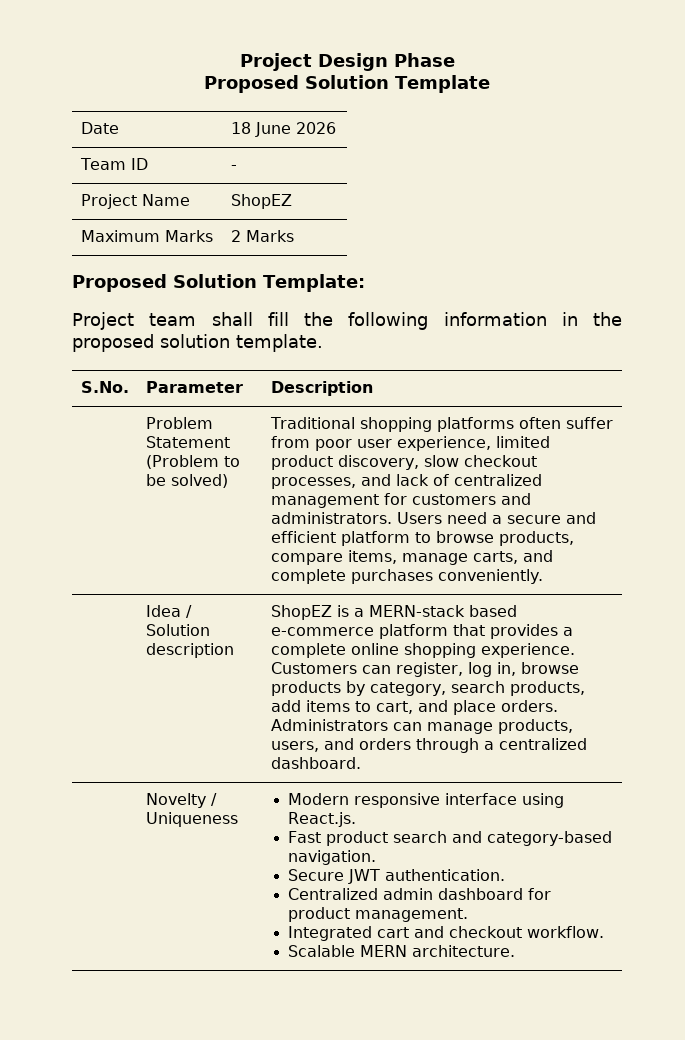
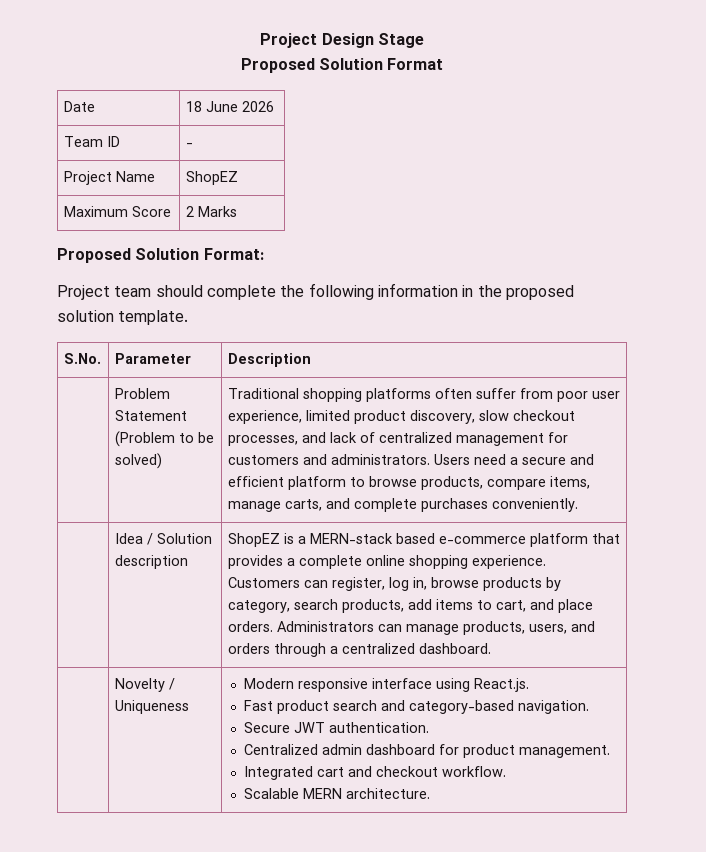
- Project Design Phase
- Proposed Solution Template
+ Project Design Stage
+ Proposed Solution Format
- Maximum Marks | 2 Marks
+ Maximum Score | 2 Marks
- Proposed Solution Template:
+ Proposed Solution Format:
- Project team shall fill the following information in the proposed solution template.
+ Project team should complete the following information in the proposed solution template.

